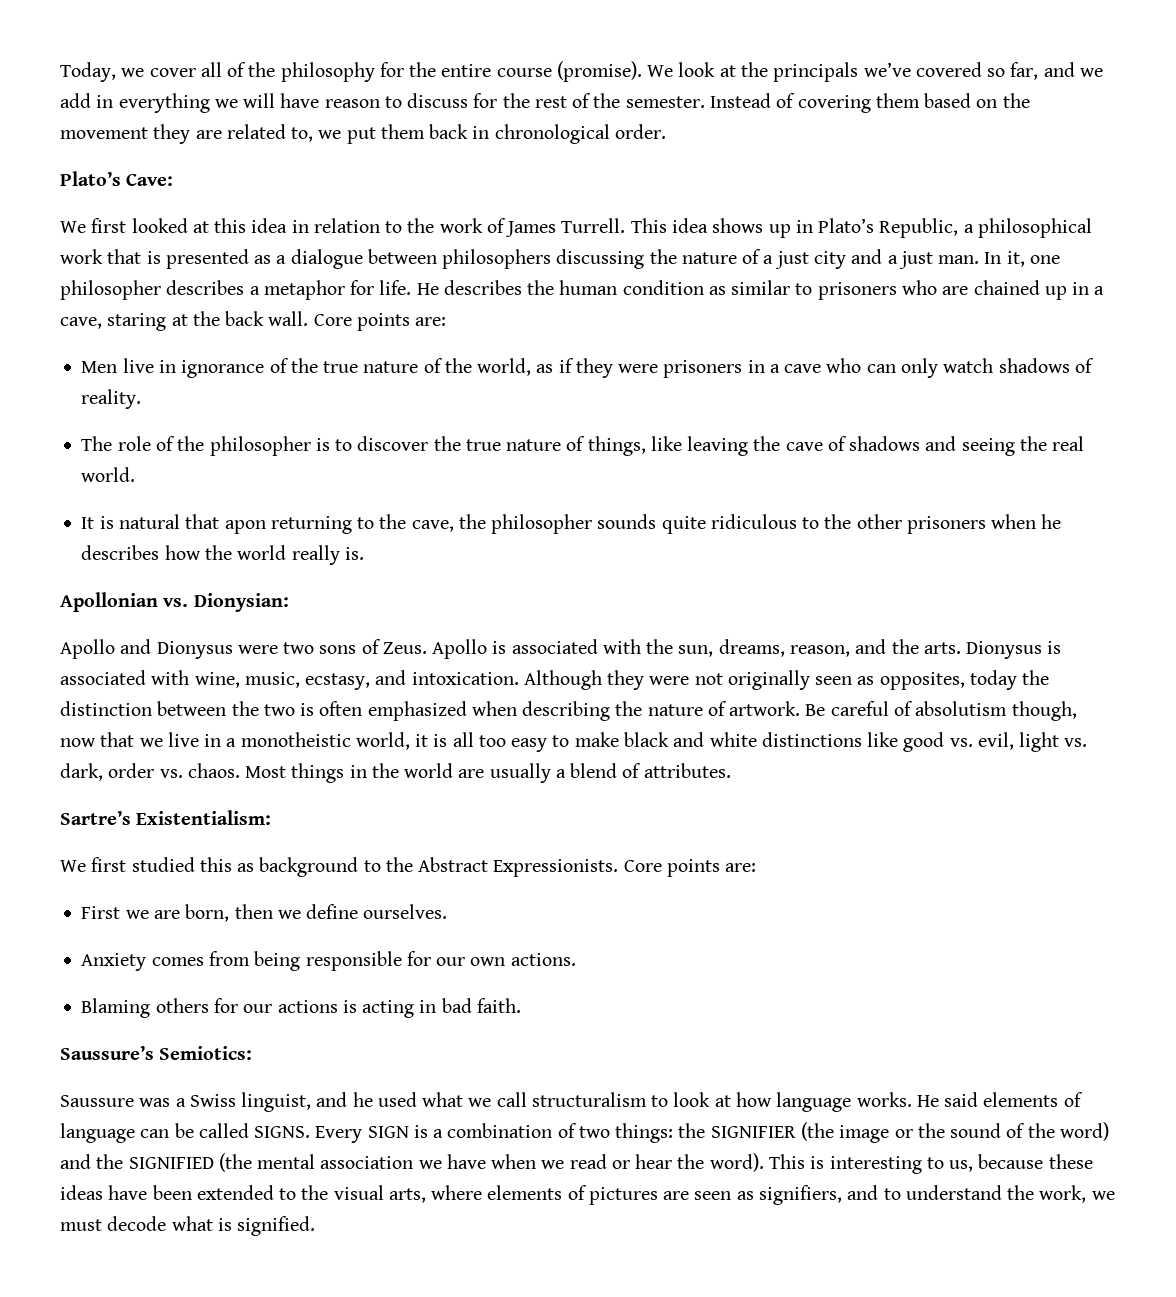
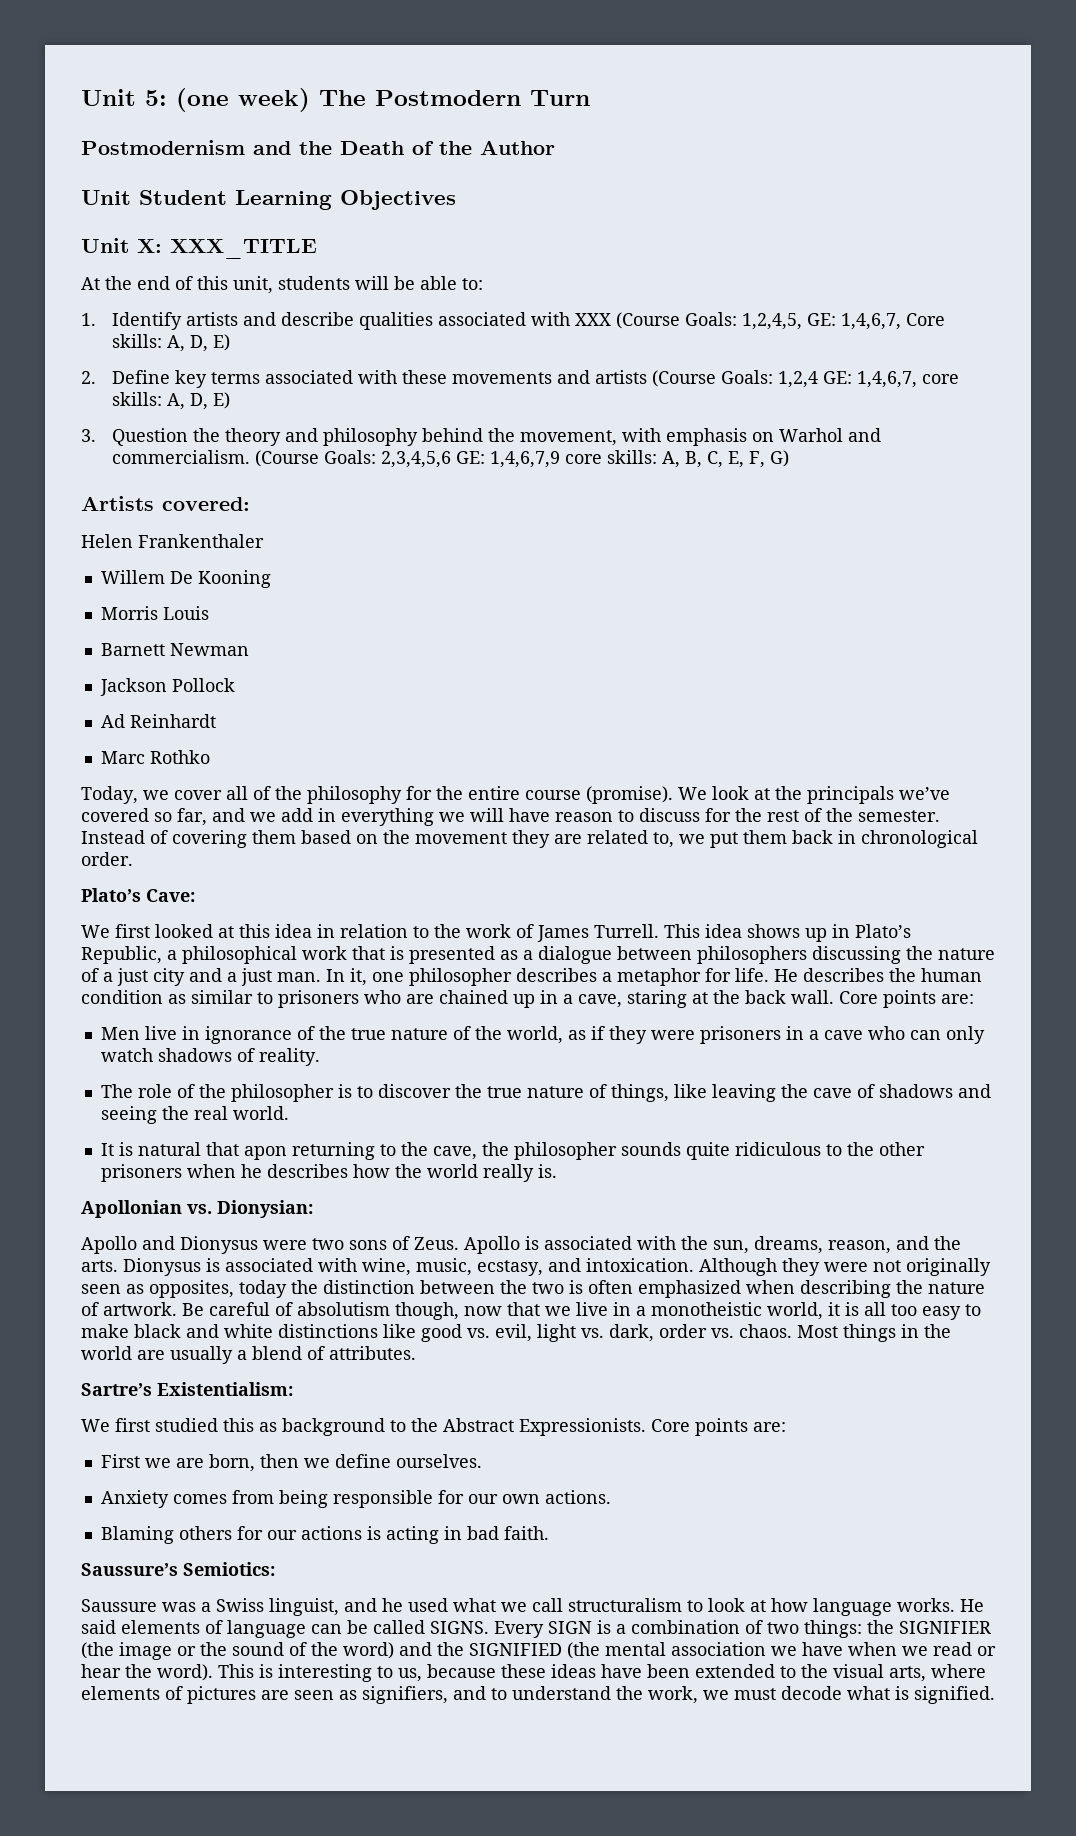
+ Unit 5: (one week) The Postmodern Turn
+ Postmodernism and the Death of the Author
+ Unit Student Learning Objectives
+ Unit X: XXX_TITLE
+ At the end of this unit, students will be able to:
+ 1. Identify artists and describe qualities associated with XXX (Course Goals: 1,2,4,5, GE: 1,4,6,7, Core skills: A, D, E)
+ 2. Define key terms associated with these movements and artists (Course Goals: 1,2,4 GE: 1,4,6,7, core skills: A, D, E)
+ 3. Question the theory and philosophy behind the movement, with emphasis on Warhol and commercialism. (Course Goals: 2,3,4,5,6 GE: 1,4,6,7,9 core skills: A, B, C, E, F, G)
+ Artists covered:
+ Helen Frankenthaler
+ Willem De Kooning
+ Morris Louis
+ Barnett Newman
+ Jackson Pollock
+ Ad Reinhardt
+ Marc Rothko

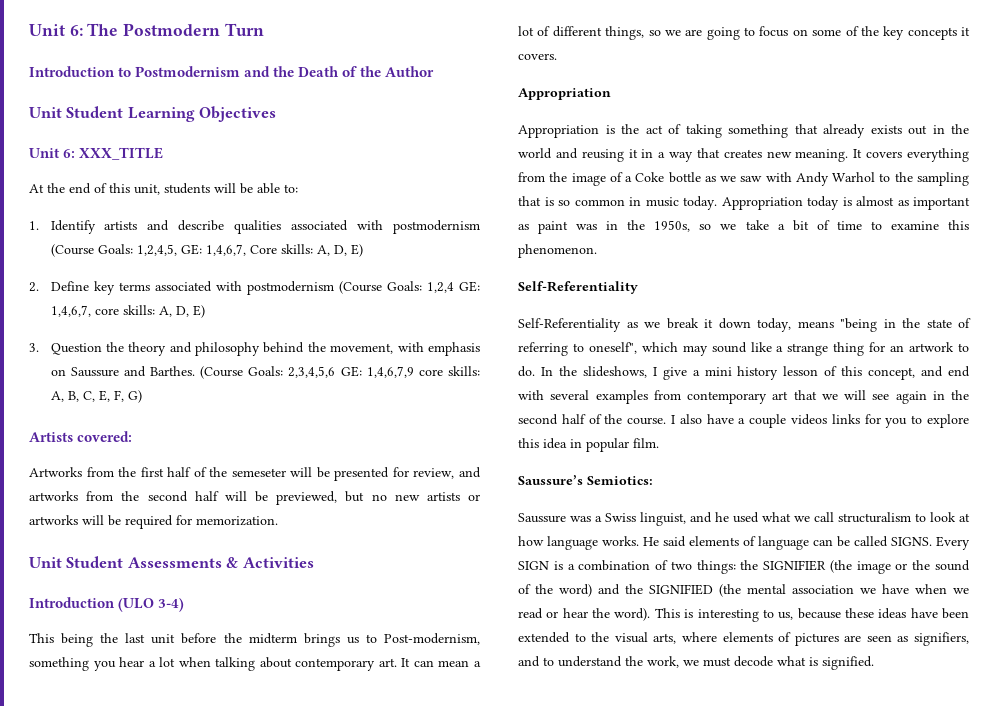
- Unit 5: (one week) The Postmodern Turn
+ Unit 6: The Postmodern Turn
- Postmodernism and the Death of the Author
+ Introduction to Postmodernism and the Death of the Author
- Unit X: XXX_TITLE
+ Unit 6: XXX_TITLE
- 1. Identify artists and describe qualities associated with XXX (Course Goals: 1,2,4,5, GE: 1,4,6,7, Core skills: A, D, E)
+ 1. Identify artists and describe qualities associated with postmodernism (Course Goals: 1,2,4,5, GE: 1,4,6,7, Core skills: A, D, E)
- 2. Define key terms associated with these movements and artists (Course Goals: 1,2,4 GE: 1,4,6,7, core skills: A, D, E)
+ 2. Define key terms associated with postmodernism (Course Goals: 1,2,4 GE: 1,4,6,7, core skills: A, D, E)
- 3. Question the theory and philosophy behind the movement, with emphasis on Warhol and commercialism.
+ 3. Question the theory and philosophy behind the movement, with emphasis on Saussure and Barthes.
- Helen Frankenthaler
- Willem De Kooning
- Morris Louis
- Barnett Newman
- Jackson Pollock
- Ad Reinhardt
- Marc Rothko
- Today, we cover all of the philosophy for the entire course (promise). We look at the principals we’ve covered so far, and we add in everything we will have reason to discuss for the rest of the semester. Instead of covering them based on the movement they are related to, we put them back in chronological order.
- Plato’s Cave:
- We first looked at this idea in relation to the work of James Turrell. This idea shows up in Plato’s Republic, a philosophical work that is presented as a dialogue between philosophers discussing the nature of a just city and a just man. In it, one philosopher describes a metaphor for life. He describes the human condition as similar to prisoners who are chained up in a cave, staring at the back wall. Core points are:
- Men live in ignorance of the true nature of the world, as if they were prisoners in a cave who can only watch shadows of reality.
- The role of the philosopher is to discover the true nature of things, like leaving the cave of shadows and seeing the real world.
- It is natural that apon returning to the cave, the philosopher sounds quite ridiculous to the other prisoners when he describes how the world really is.
- Apollonian vs. Dionysian:
- Apollo and Dionysus were two sons of Zeus. Apollo is associated with the sun, dreams, reason, and the arts. Dionysus is associated with wine, music, ecstasy, and intoxication. Although they were not originally seen as opposites, today the distinction between the two is often emphasized when describing the nature of artwork. Be careful of absolutism though, now that we live in a monotheistic world, it is all too easy to make black and white distinctions like good vs. evil, light vs. dark, order vs. chaos. Most things in the world are usually a blend of attributes.
- Sartre’s Existentialism:
- We first studied this as background to the Abstract Expressionists. Core points are:
- First we are born, then we define ourselves.
- Anxiety comes from being responsible for our own actions.
- Blaming others for our actions is acting in bad faith.
+ Artworks from the first half of the semeseter will be presented for review, and artworks from the second half will be previewed, but no new artists or artworks will be required for memorization.
+ Unit Student Assessments & Activities
+ Introduction (ULO 3-4)
+ This being the last unit before the midterm brings us to Post-modernism, something you hear a lot when talking about contemporary art. It can mean a lot of different things, so we are going to focus on some of the key concepts it covers.
+ Appropriation
+ Appropriation is the act of taking something that already exists out in the world and reusing it in a way that creates new meaning. It covers everything from the image of a Coke bottle as we saw with Andy Warhol to the sampling that is so common in music today. Appropriation today is almost as important as paint was in the 1950s, so we take a bit of time to examine this phenomenon.
+ Self-Referentiality
+ Self-Referentiality as we break it down today, means "being in the state of referring to oneself", which may sound like a strange thing for an artwork to do. In the slideshows, I give a mini history lesson of this concept, and end with several examples from contemporary art that we will see again in the second half of the course. I also have a couple videos links for you to explore this idea in popular film.

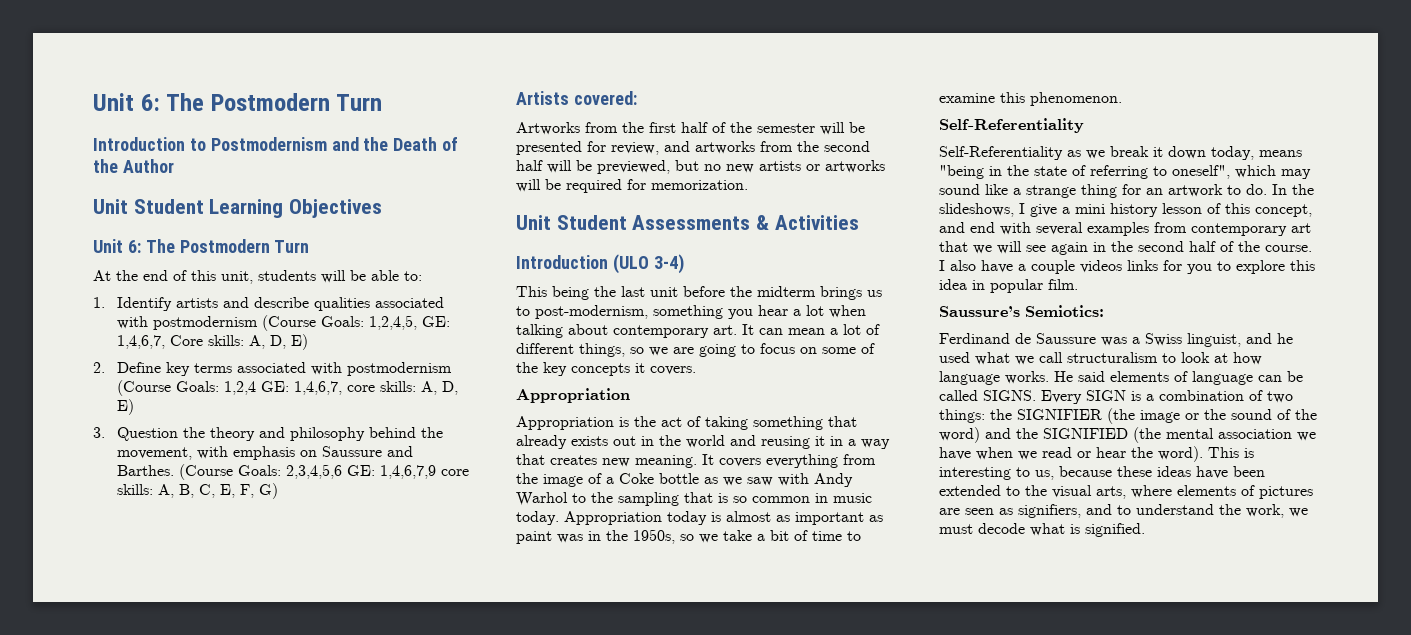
  Unit Student Learning Objectives
- Unit 6: XXX_TITLE
+ Unit 6: The Postmodern Turn
- Artworks from the first half of the semeseter will be presented for review, and artworks from the second half will be previewed, but no new artists or artworks will be required for memorization.
+ Artworks from the first half of the semester will be presented for review, and artworks from the second half will be previewed, but no new artists or artworks will be required for memorization.
- This being the last unit before the midterm brings us to Post-modernism, something you hear a lot when talking about contemporary art. It can mean a lot of different things, so we are going to focus on some of the key concepts it covers.
+ This being the last unit before the midterm brings us to post-modernism, something you hear a lot when talking about contemporary art. It can mean a lot of different things, so we are going to focus on some of the key concepts it covers.
- Saussure was a Swiss linguist, and he used what we call structuralism to look at how language works.
+ Ferdinand de Saussure was a Swiss linguist, and he used what we call structuralism to look at how language works.

